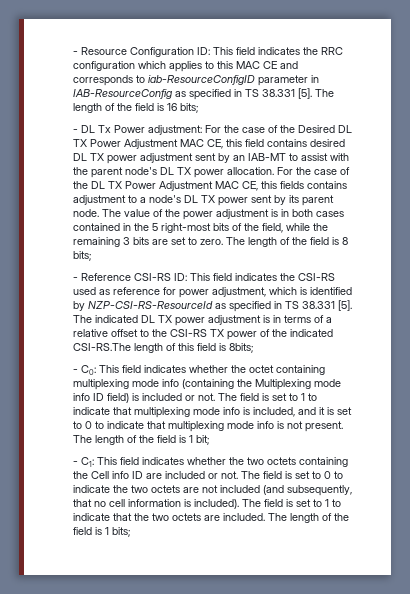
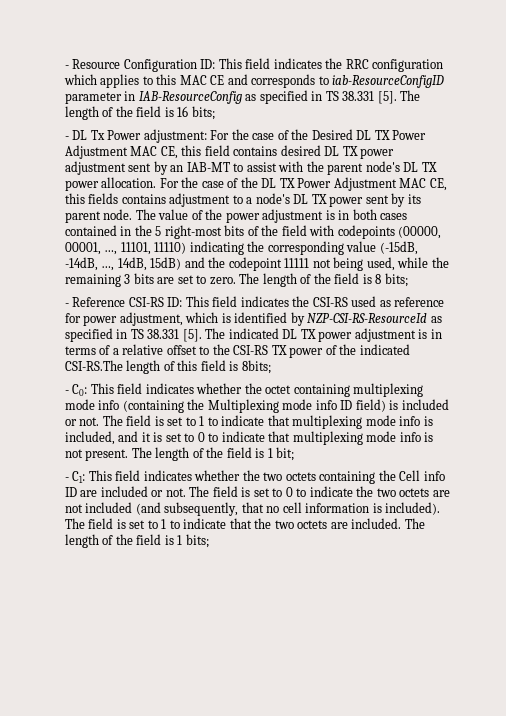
- The value of the power adjustment is in both cases contained in the 5 right-most bits of the field, while the remaining 3 bits are set to zero.
+ The value of the power adjustment is in both cases contained in the 5 right-most bits of the field with codepoints (00000, 00001, …, 11101, 11110) indicating the corresponding value (-15dB, -14dB, …, 14dB, 15dB) and the codepoint 11111 not being used, while the remaining 3 bits are set to zero.

